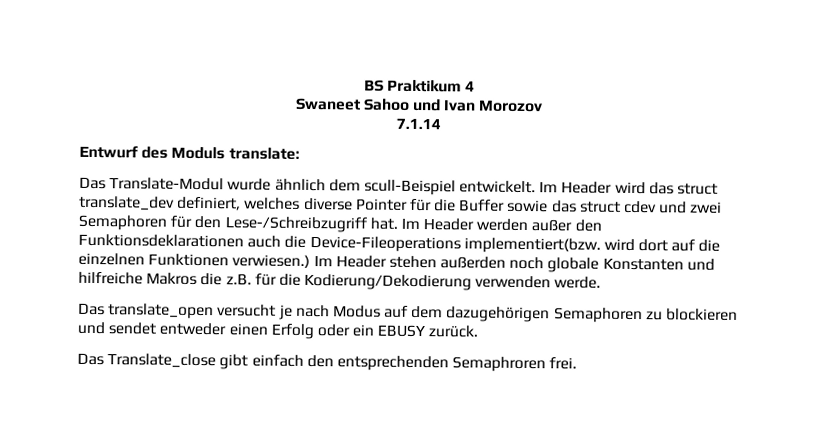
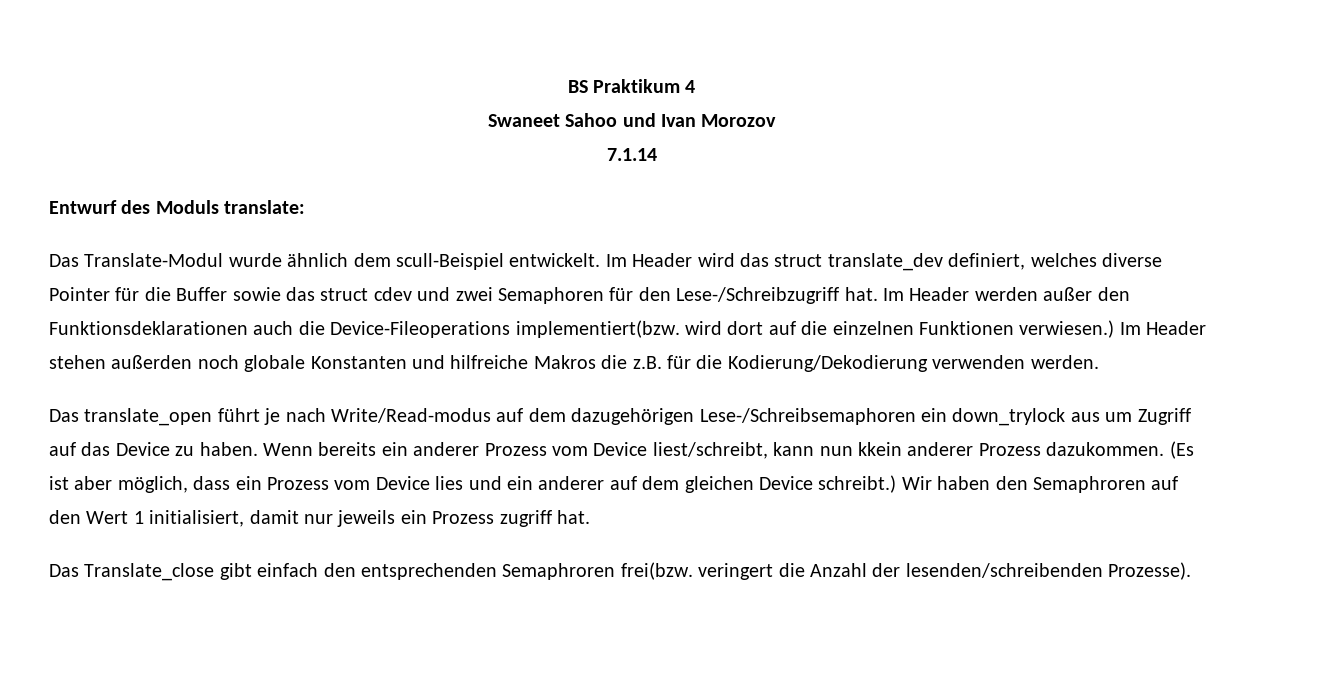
- Im Header stehen außerden noch globale Konstanten und hilfreiche Makros die z.B. für die Kodierung/Dekodierung verwenden werde.
+ Im Header stehen außerden noch globale Konstanten und hilfreiche Makros die z.B. für die Kodierung/Dekodierung verwenden werden.
- Das translate_open versucht je nach Modus auf dem dazugehörigen Semaphoren zu blockieren und sendet entweder einen Erfolg oder ein EBUSY zurück.
+ Das translate_open führt je nach Write/Read-modus auf dem dazugehörigen Lese-/Schreibsemaphoren ein down_trylock aus um Zugriff auf das Device zu haben. Wenn bereits ein anderer Prozess vom Device liest/schreibt, kann nun kkein anderer Prozess dazukommen. (Es ist aber möglich, dass ein Prozess vom Device lies und ein anderer auf dem gleichen Device schreibt.) Wir haben den Semaphroren auf den Wert 1 initialisiert, damit nur jeweils ein Prozess zugriff hat.
- Das Translate_close gibt einfach den entsprechenden Semaphroren frei.
+ Das Translate_close gibt einfach den entsprechenden Semaphroren frei(bzw. veringert die Anzahl der lesenden/schreibenden Prozesse).

